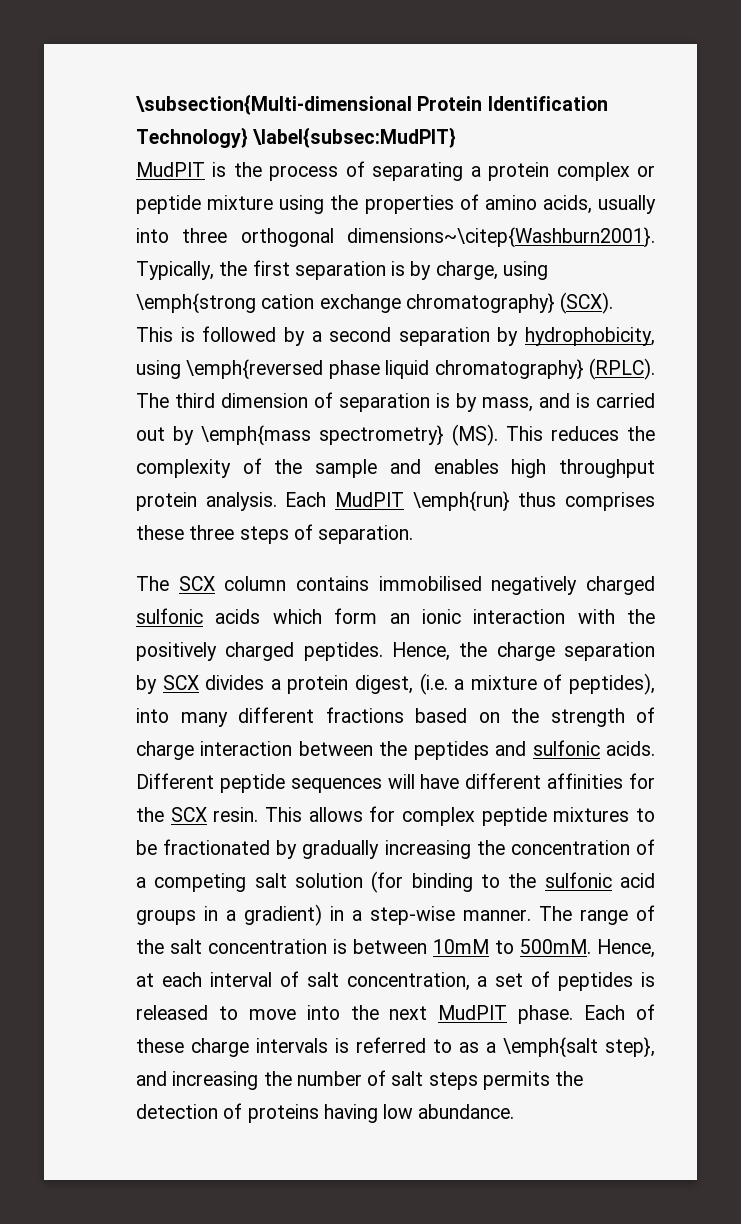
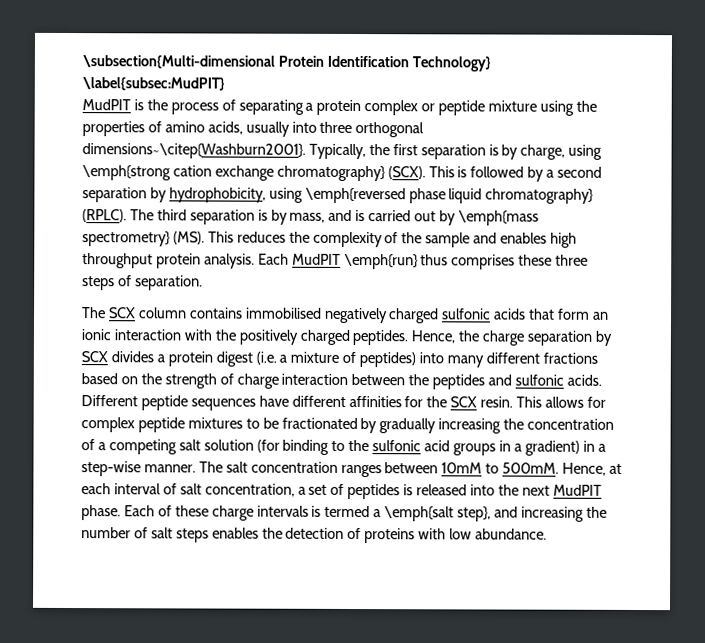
- The third dimension of separation is by mass, and is carried out by \emph{mass spectrometry} (MS). This reduces the complexity of the sample and enables high throughput protein analysis.
+ The third separation is by mass, and is carried out by \emph{mass spectrometry} (MS). This reduces the complexity of the sample and enables high throughput protein analysis.
- The SCX column contains immobilised negatively charged sulfonic acids which form an ionic interaction with the positively charged peptides.
+ The SCX column contains immobilised negatively charged sulfonic acids that form an ionic interaction with the positively charged peptides.
- Hence, the charge separation by SCX divides a protein digest, (i.e. a mixture of peptides), into many different fractions based on the strength of charge interaction between the peptides and sulfonic acids.
+ Hence, the charge separation by SCX divides a protein digest (i.e. a mixture of peptides) into many different fractions based on the strength of charge interaction between the peptides and sulfonic acids.
- Different peptide sequences will have different affinities for the SCX resin.
+ Different peptide sequences have different affinities for the SCX resin.
- The range of the salt concentration is between 10mM to 500mM.
+ The salt concentration ranges between 10mM to 500mM.
- Hence, at each interval of salt concentration, a set of peptides is released to move into the next MudPIT phase.
+ Hence, at each interval of salt concentration, a set of peptides is released into the next MudPIT phase.
- Each of these charge intervals is referred to as a \emph{salt step}, and increasing the number of salt steps permits the detection of proteins having low abundance.
+ Each of these charge intervals is termed a \emph{salt step}, and increasing the number of salt steps enables the detection of proteins with low abundance.

